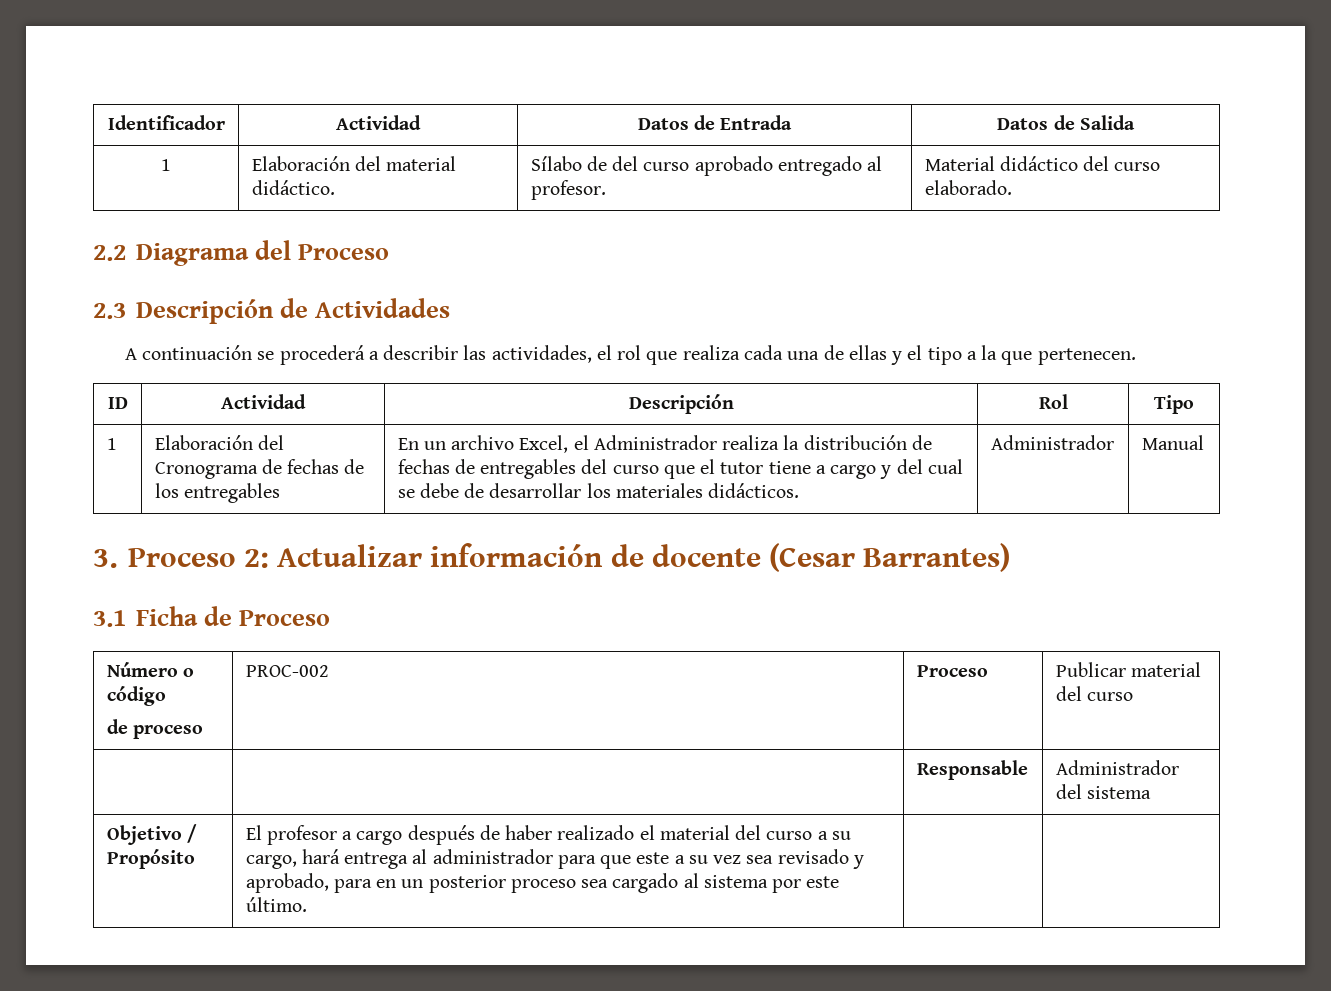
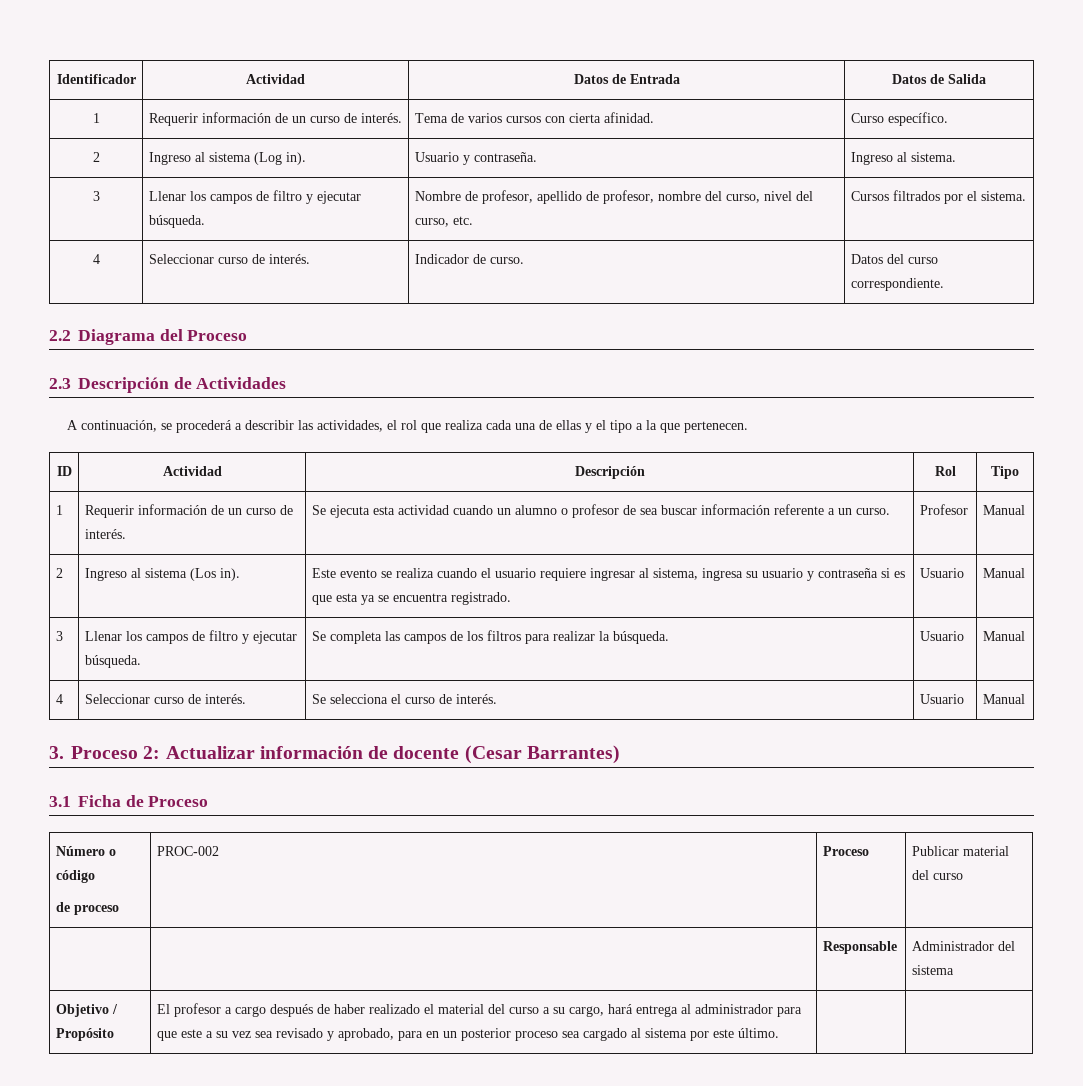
- 1 | Elaboración del material didáctico. | Sílabo de del curso aprobado entregado al profesor. | Material didáctico del curso elaborado.
+ 1 | Requerir información de un curso de interés. | Tema de varios cursos con cierta afinidad. | Curso específico.
+ 2 | Ingreso al sistema (Log in). | Usuario y contraseña. | Ingreso al sistema.
+ 3 | Llenar los campos de filtro y ejecutar búsqueda. | Nombre de profesor, apellido de profesor, nombre del curso, nivel del curso, etc. | Cursos filtrados por el sistema.
+ 4 | Seleccionar curso de interés. | Indicador de curso. | Datos del curso correspondiente.
- A continuación se procederá a describir las actividades, el rol que realiza cada una de ellas y el tipo a la que pertenecen.
+ A continuación, se procederá a describir las actividades, el rol que realiza cada una de ellas y el tipo a la que pertenecen.
- Elaboración del Cronograma de fechas de los entregables | En un archivo Excel, el Administrador realiza la distribución de fechas de entregables del curso que el tutor tiene a cargo y del cual se debe de desarrollar los materiales didácticos. | Administrador | Manual
+ Requerir información de un curso de interés. | Se ejecuta esta actividad cuando un alumno o profesor de sea buscar información referente a un curso. | Profesor | Manual
+ 2 | Ingreso al sistema (Los in). | Este evento se realiza cuando el usuario requiere ingresar al sistema, ingresa su usuario y contraseña si es que esta ya se encuentra registrado. | Usuario | Manual
+ 3 | Llenar los campos de filtro y ejecutar búsqueda. | Se completa las campos de los filtros para realizar la búsqueda. | Usuario | Manual
+ 4 | Seleccionar curso de interés. | Se selecciona el curso de interés. | Usuario | Manual

